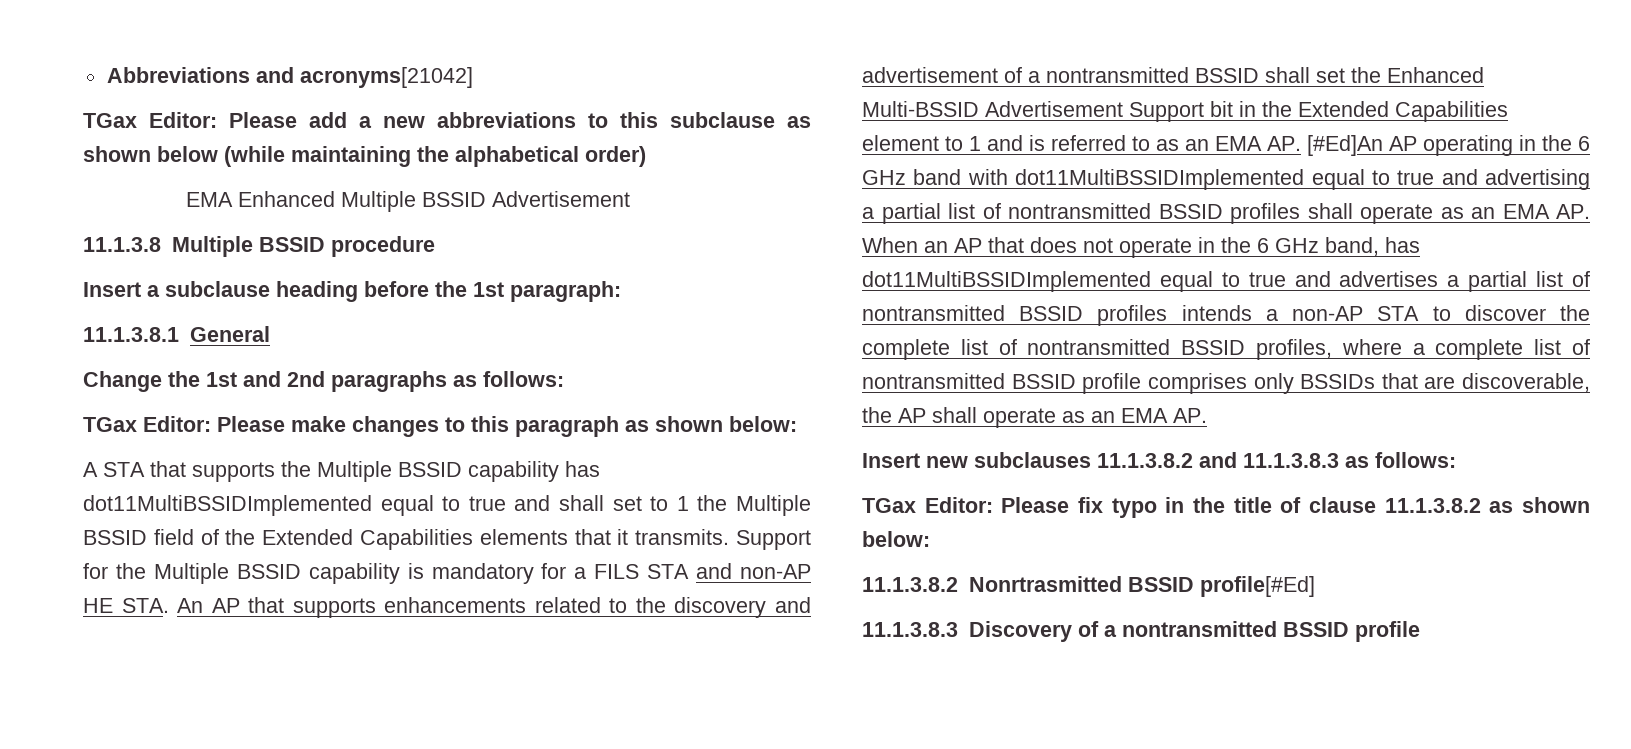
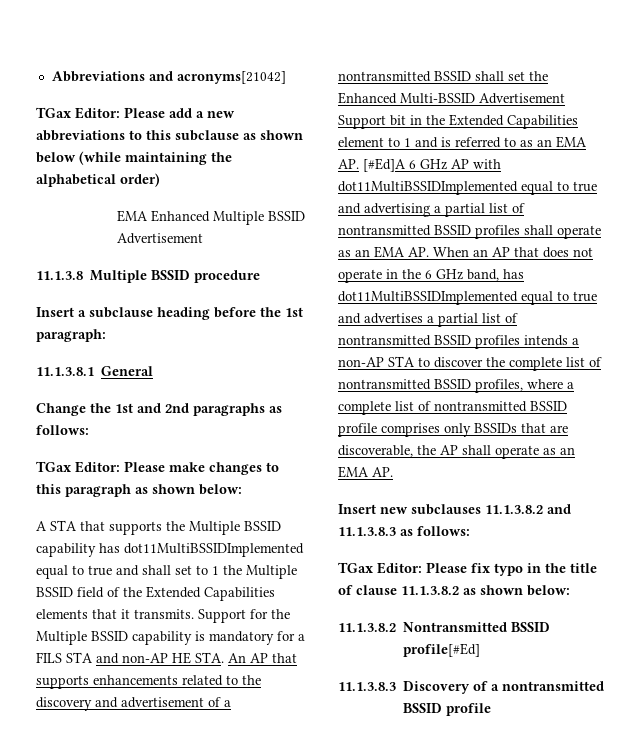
- Support for the Multiple BSSID capability is mandatory for a FILS STA and non-AP HE STA. An AP that supports enhancements related to the discovery and advertisement of a nontransmitted BSSID shall set the Enhanced Multi-BSSID Advertisement Support bit in the Extended Capabilities element to 1 and is referred to as an EMA AP. [#Ed]An AP operating in the 6 GHz band with dot11MultiBSSIDImplemented equal to true and advertising a partial list of nontransmitted BSSID profiles shall operate as an EMA AP. When an AP that does not operate in the 6 GHz band, has dot11MultiBSSIDImplemented equal to true and advertises a partial list of nontransmitted BSSID profiles intends a non-AP STA to discover the complete list of nontransmitted BSSID profiles, where a complete list of nontransmitted BSSID profile comprises only BSSIDs that are discoverable, the AP shall operate as an EMA AP.
+ Support for the Multiple BSSID capability is mandatory for a FILS STA and non-AP HE STA. An AP that supports enhancements related to the discovery and advertisement of a nontransmitted BSSID shall set the Enhanced Multi-BSSID Advertisement Support bit in the Extended Capabilities element to 1 and is referred to as an EMA AP. [#Ed]A 6 GHz AP with dot11MultiBSSIDImplemented equal to true and advertising a partial list of nontransmitted BSSID profiles shall operate as an EMA AP. When an AP that does not operate in the 6 GHz band, has dot11MultiBSSIDImplemented equal to true and advertises a partial list of nontransmitted BSSID profiles intends a non-AP STA to discover the complete list of nontransmitted BSSID profiles, where a complete list of nontransmitted BSSID profile comprises only BSSIDs that are discoverable, the AP shall operate as an EMA AP.
- 11.1.3.8.2 Nonrtrasmitted BSSID profile[#Ed]
+ 11.1.3.8.2 Nontransmitted BSSID profile[#Ed]

